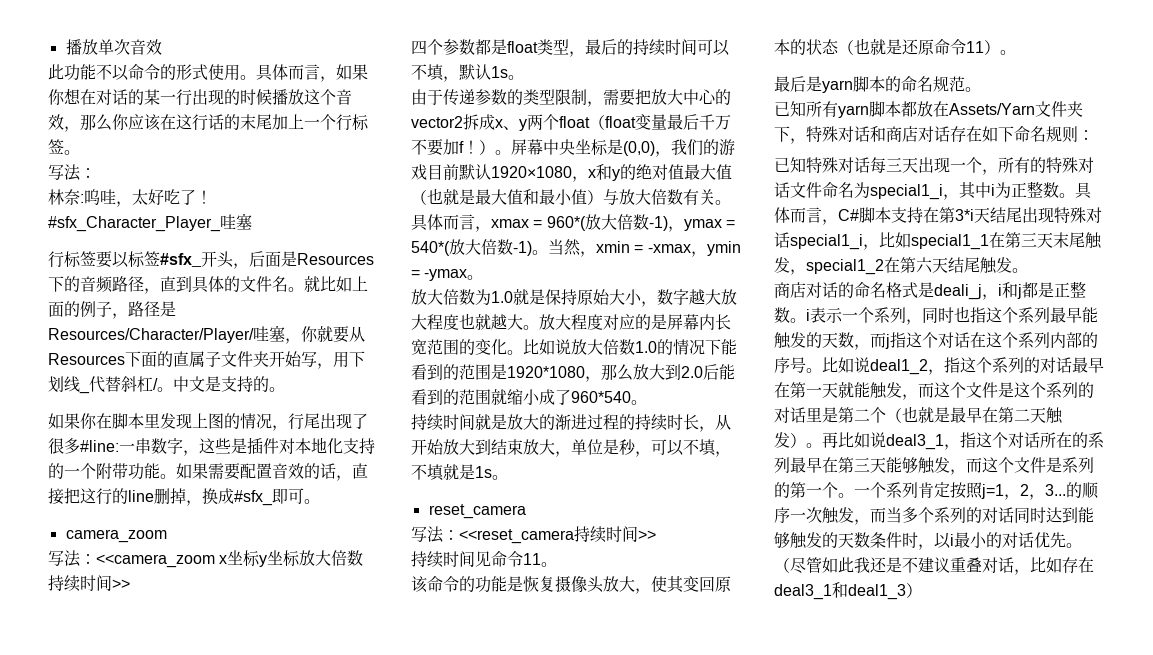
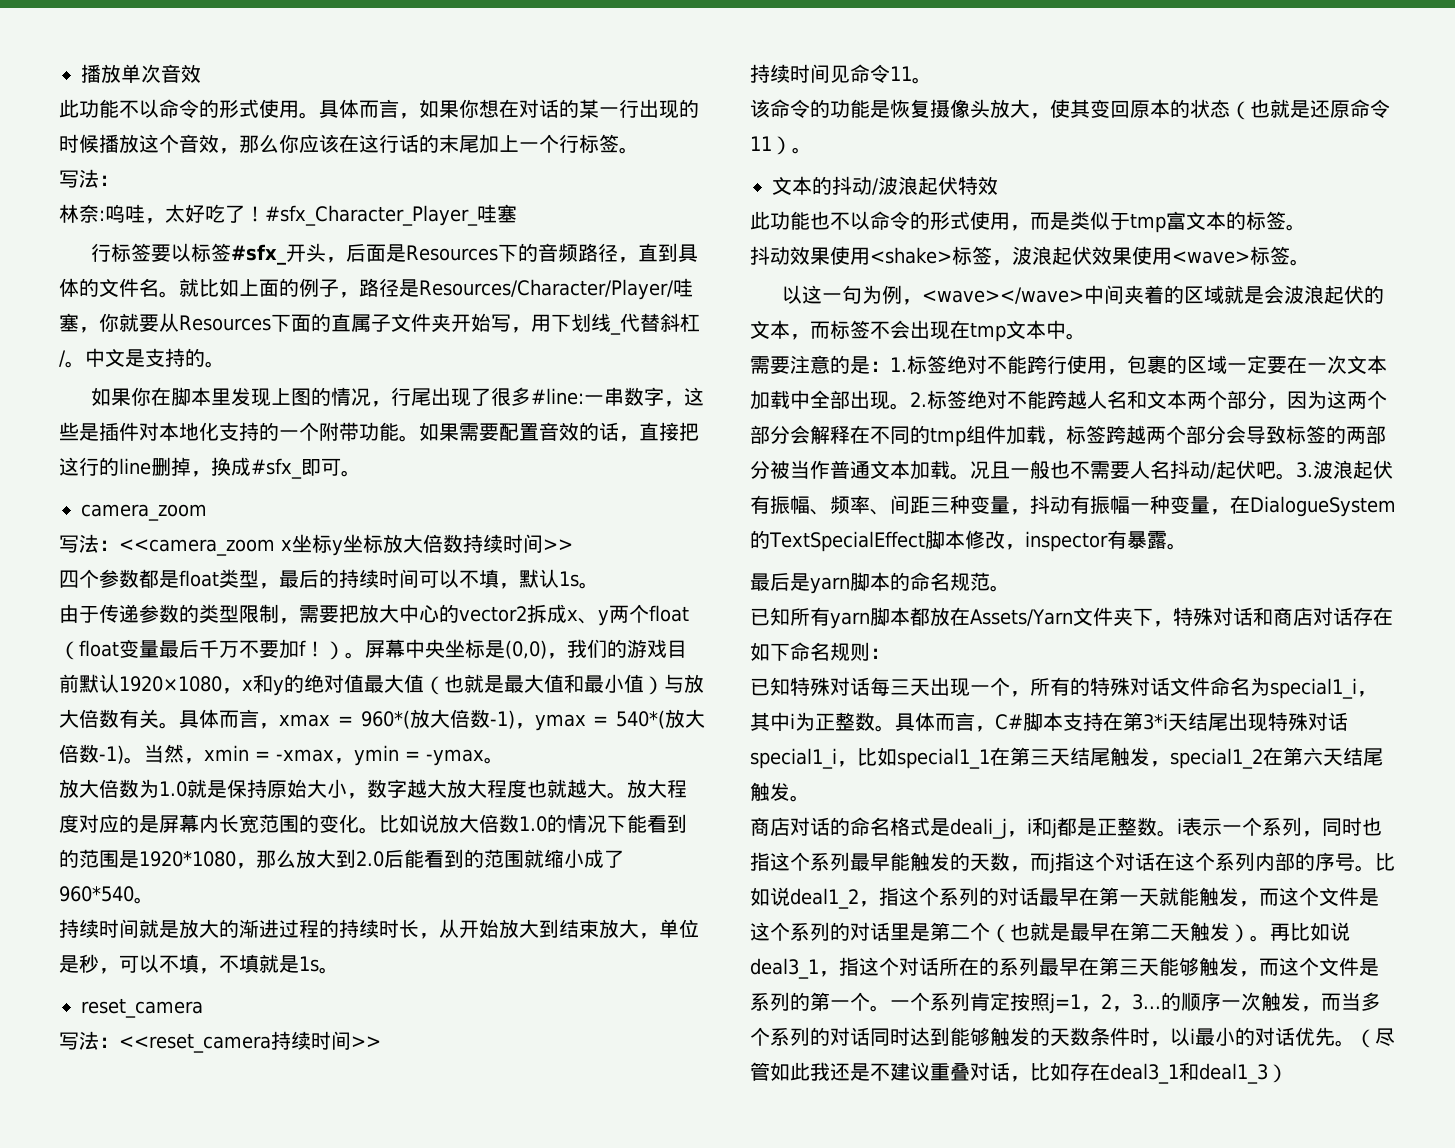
+ 文本的抖动/波浪起伏特效
+ 此功能也不以命令的形式使用，而是类似于tmp富文本的标签。
+ 抖动效果使用<shake>标签，波浪起伏效果使用<wave>标签。
+ 以这一句为例，<wave></wave>中间夹着的区域就是会波浪起伏的文本，而标签不会出现在tmp文本中。
+ 需要注意的是：1.标签绝对不能跨行使用，包裹的区域一定要在一次文本加载中全部出现。2.标签绝对不能跨越人名和文本两个部分，因为这两个部分会解释在不同的tmp组件加载，标签跨越两个部分会导致标签的两部分被当作普通文本加载。况且一般也不需要人名抖动/起伏吧。3.波浪起伏有振幅、频率、间距三种变量，抖动有振幅一种变量，在DialogueSystem的TextSpecialEffect脚本修改，inspector有暴露。
- 具体而言，C#脚本支持在第3*i天结尾出现特殊对话special1_i，比如special1_1在第三天末尾触发，special1_2在第六天结尾触发。
+ 具体而言，C#脚本支持在第3*i天结尾出现特殊对话special1_i，比如special1_1在第三天结尾触发，special1_2在第六天结尾触发。

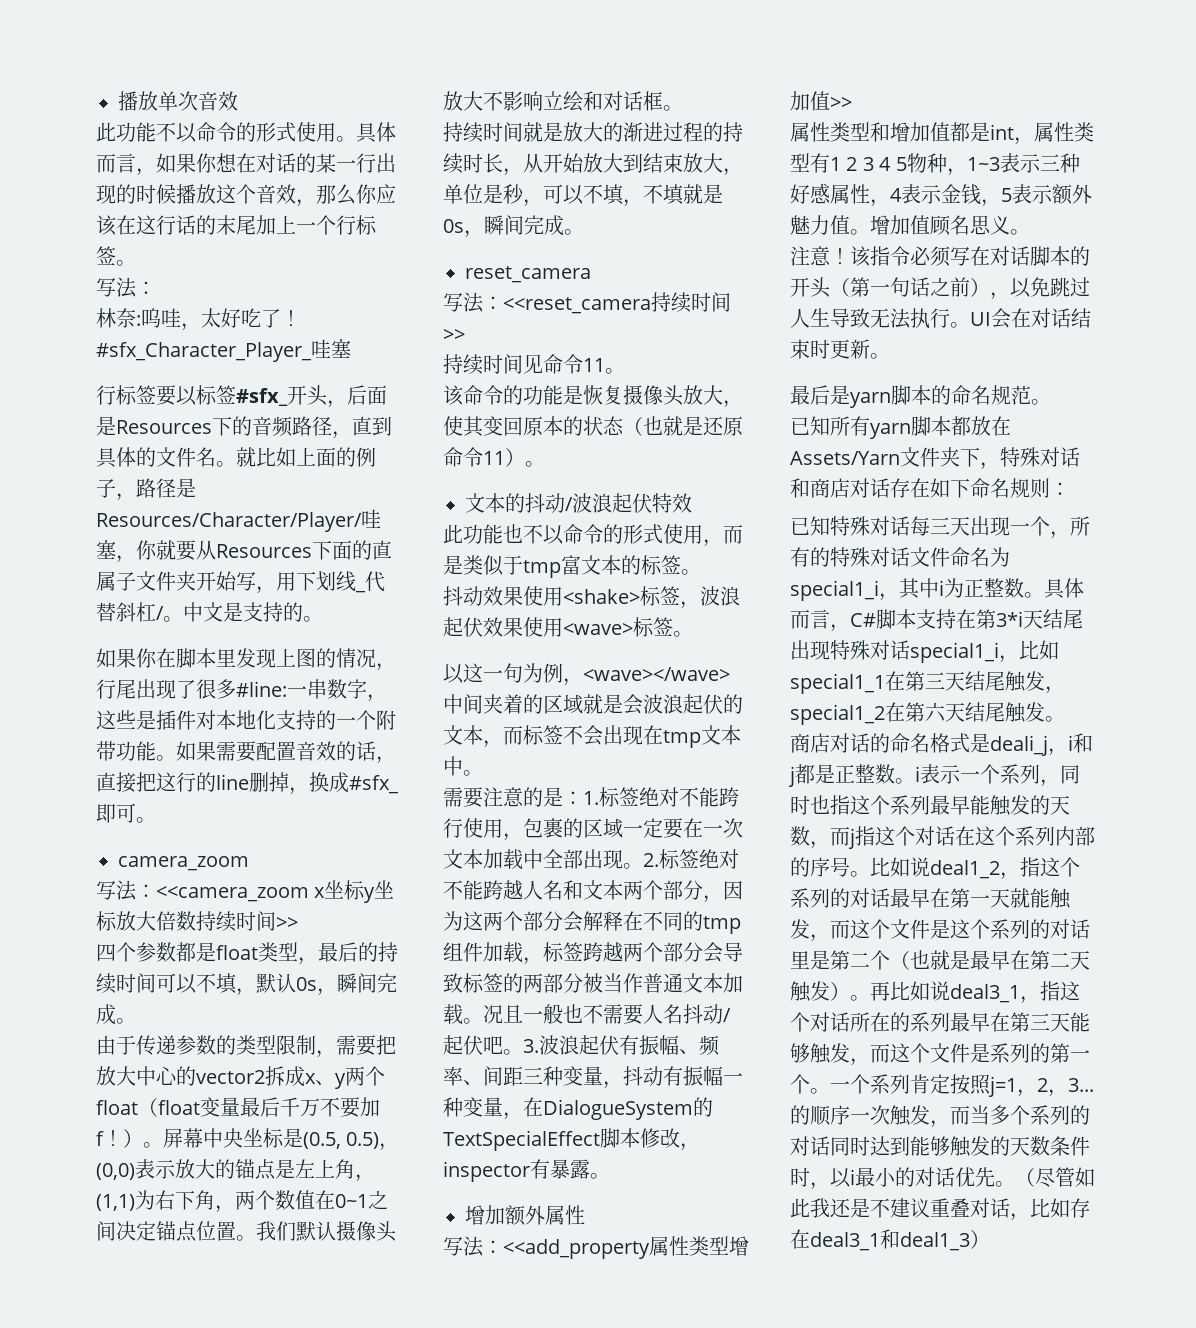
- 四个参数都是float类型，最后的持续时间可以不填，默认1s。
+ 四个参数都是float类型，最后的持续时间可以不填，默认0s，瞬间完成。
- 屏幕中央坐标是(0,0)，我们的游戏目前默认1920×1080，x和y的绝对值最大值（也就是最大值和最小值）与放大倍数有关。具体而言，xmax = 960*(放大倍数-1)，ymax = 540*(放大倍数-1)。当然，xmin = -xmax，ymin = -ymax。
- 放大倍数为1.0就是保持原始大小，数字越大放大程度也就越大。放大程度对应的是屏幕内长宽范围的变化。比如说放大倍数1.0的情况下能看到的范围是1920*1080，那么放大到2.0后能看到的范围就缩小成了960*540。
+ 屏幕中央坐标是(0.5, 0.5)，(0,0)表示放大的锚点是左上角，(1,1)为右下角，两个数值在0~1之间决定锚点位置。我们默认摄像头放大不影响立绘和对话框。
- 持续时间就是放大的渐进过程的持续时长，从开始放大到结束放大，单位是秒，可以不填，不填就是1s。
+ 持续时间就是放大的渐进过程的持续时长，从开始放大到结束放大，单位是秒，可以不填，不填就是0s，瞬间完成。
+ 增加额外属性
+ 写法：<<add_property属性类型增加值>>
+ 属性类型和增加值都是int，属性类型有1 2 3 4 5物种，1~3表示三种好感属性，4表示金钱，5表示额外魅力值。增加值顾名思义。
+ 注意！该指令必须写在对话脚本的开头（第一句话之前），以免跳过人生导致无法执行。UI会在对话结束时更新。

